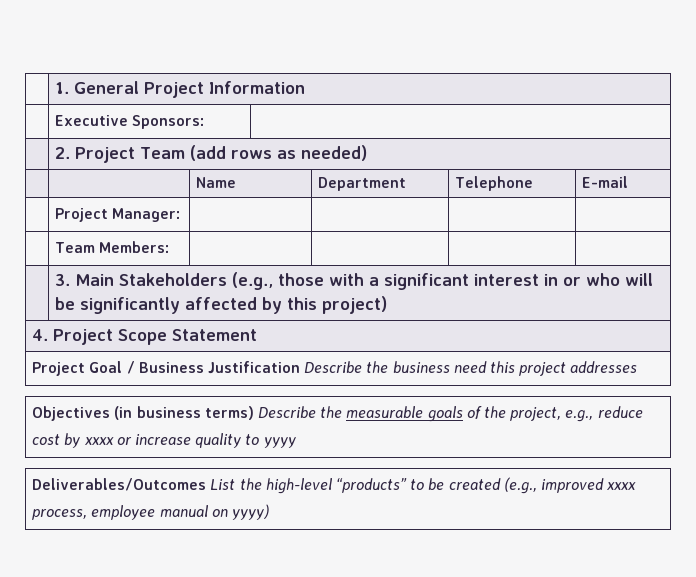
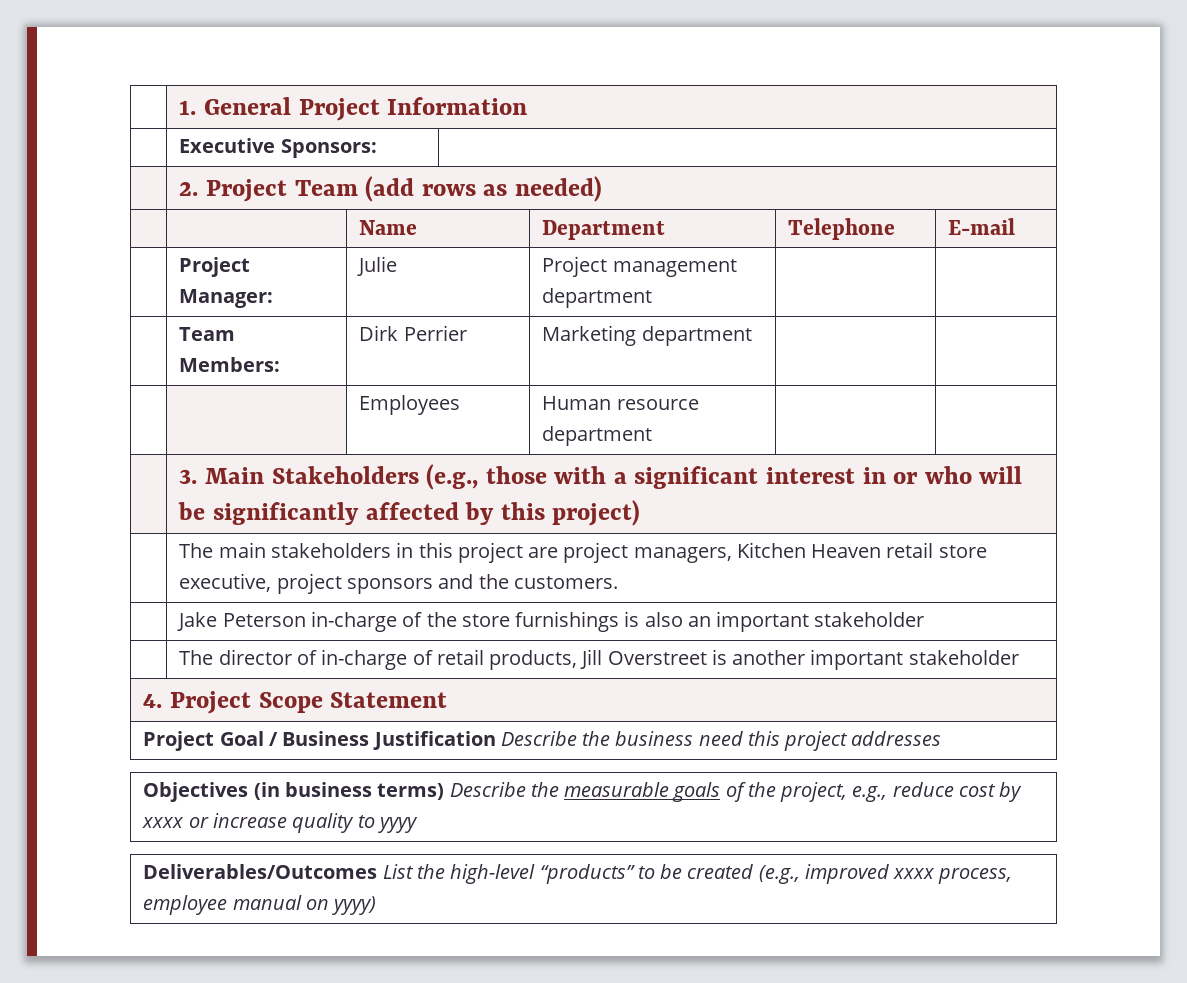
- | Project Manager: | | | |
- | Team Members: | | | |
+ | Project Manager: | Julie | Project management department | |
+ | Team Members: | Dirk Perrier | Marketing department | |
+ | | Employees | Human resource department | |
+ | The main stakeholders in this project are project managers, Kitchen Heaven retail store executive, project sponsors and the customers.
+ | Jake Peterson in-charge of the store furnishings is also an important stakeholder
+ | The director of in-charge of retail products, Jill Overstreet is another important stakeholder

